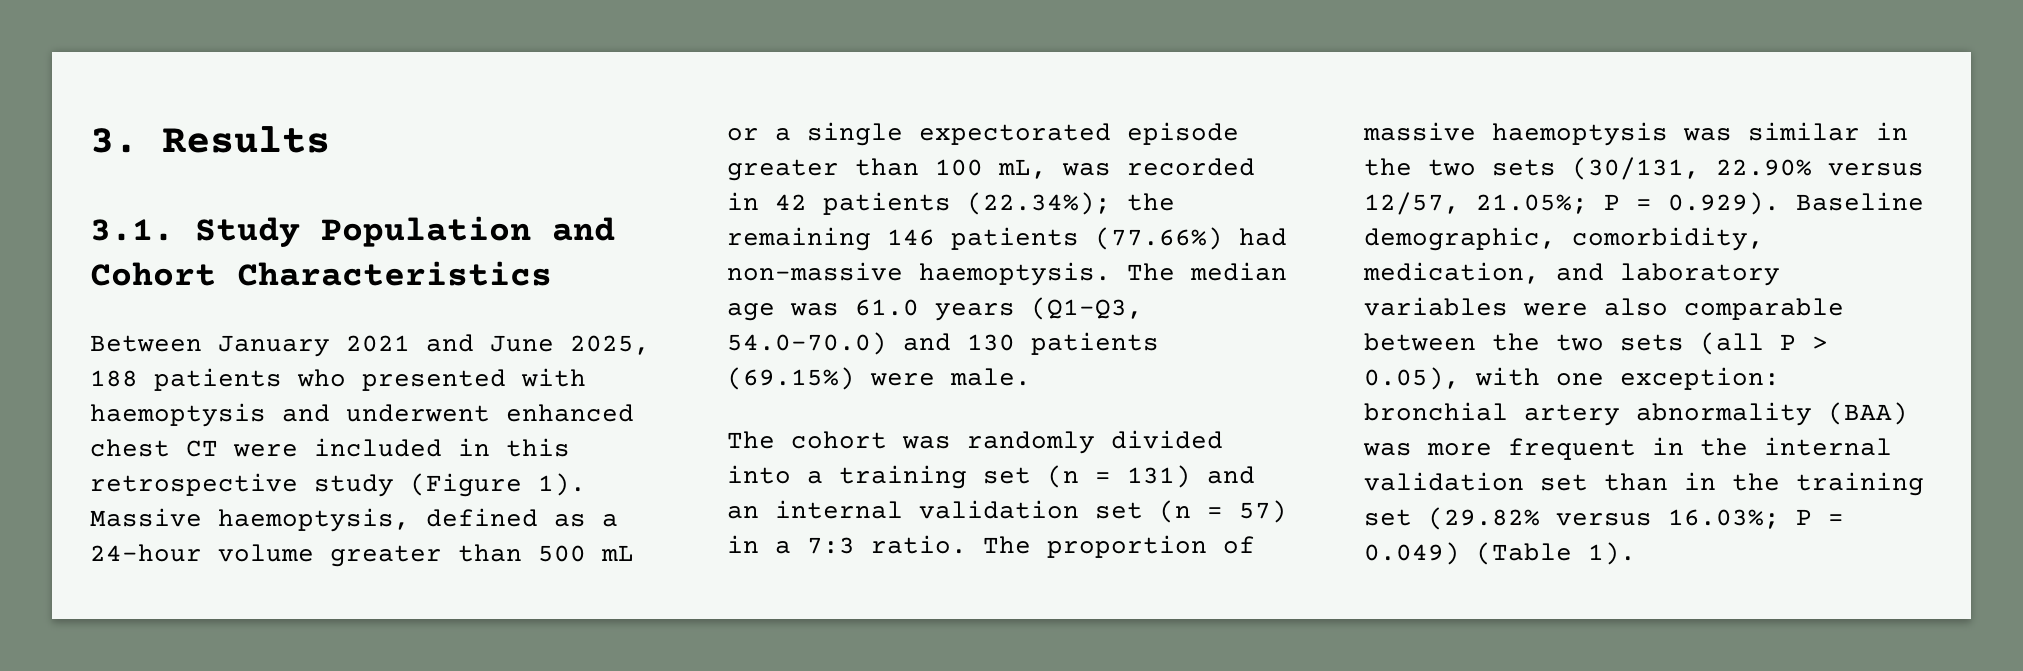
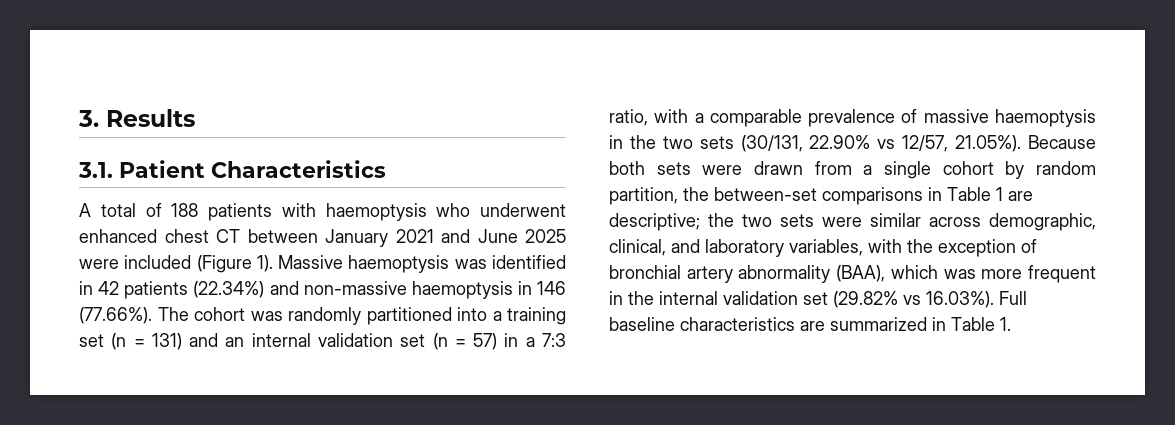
- 3.1. Study Population and Cohort Characteristics
- Between January 2021 and June 2025, 188 patients who presented with haemoptysis and underwent enhanced chest CT were included in this retrospective study (Figure 1). Massive haemoptysis, defined as a 24-hour volume greater than 500 mL or a single expectorated episode greater than 100 mL, was recorded in 42 patients (22.34%); the remaining 146 patients (77.66%) had non-massive haemoptysis. The median age was 61.0 years (Q1–Q3, 54.0–70.0) and 130 patients (69.15%) were male.
- The cohort was randomly divided into a training set (n = 131) and an internal validation set (n = 57) in a 7:3 ratio. The proportion of massive haemoptysis was similar in the two sets (30/131, 22.90% versus 12/57, 21.05%; P = 0.929). Baseline demographic, comorbidity, medication, and laboratory variables were also comparable between the two sets (all P > 0.05), with one exception: bronchial artery abnormality (BAA) was more frequent in the internal validation set than in the training set (29.82% versus 16.03%; P = 0.049) (Table 1).
+ 3.1. Patient Characteristics
+ A total of 188 patients with haemoptysis who underwent enhanced chest CT between January 2021 and June 2025 were included (Figure 1). Massive haemoptysis was identified in 42 patients (22.34%) and non-massive haemoptysis in 146 (77.66%). The cohort was randomly partitioned into a training set (n = 131) and an internal validation set (n = 57) in a 7:3 ratio, with a comparable prevalence of massive haemoptysis in the two sets (30/131, 22.90% vs 12/57, 21.05%). Because both sets were drawn from a single cohort by random partition, the between-set comparisons in Table 1 are descriptive; the two sets were similar across demographic, clinical, and laboratory variables, with the exception of bronchial artery abnormality (BAA), which was more frequent in the internal validation set (29.82% vs 16.03%). Full baseline characteristics are summarized in Table 1.

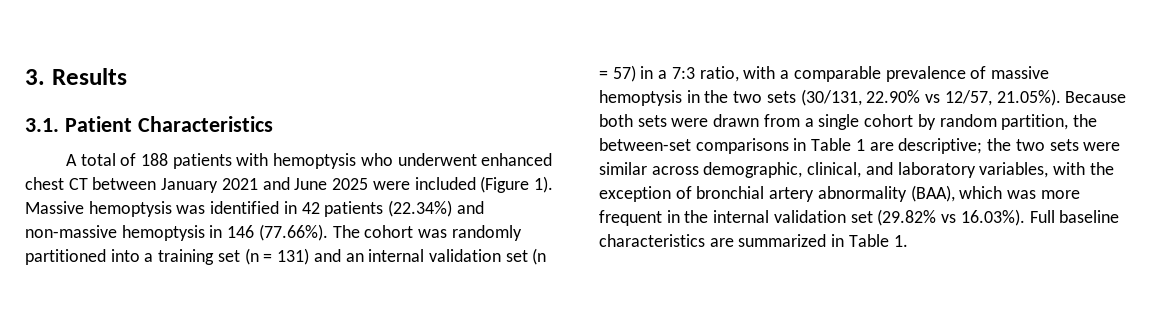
- A total of 188 patients with haemoptysis who underwent enhanced chest CT between January 2021 and June 2025 were included (Figure 1).
+ A total of 188 patients with hemoptysis who underwent enhanced chest CT between January 2021 and June 2025 were included (Figure 1).
- Massive haemoptysis was identified in 42 patients (22.34%) and non-massive haemoptysis in 146 (77.66%). The cohort was randomly partitioned into a training set (n = 131) and an internal validation set (n = 57) in a 7:3 ratio, with a comparable prevalence of massive haemoptysis in the two sets (30/131, 22.90% vs 12/57, 21.05%). Because both sets were drawn from a single cohort by random partition, the between-set comparisons in Table 1 are descriptive;
+ Massive hemoptysis was identified in 42 patients (22.34%) and non-massive hemoptysis in 146 (77.66%). The cohort was randomly partitioned into a training set (n = 131) and an internal validation set (n = 57) in a 7:3 ratio, with a comparable prevalence of massive hemoptysis in the two sets (30/131, 22.90% vs 12/57, 21.05%). Because both sets were drawn from a single cohort by random partition, the between-set comparisons in Table 1 are descriptive;

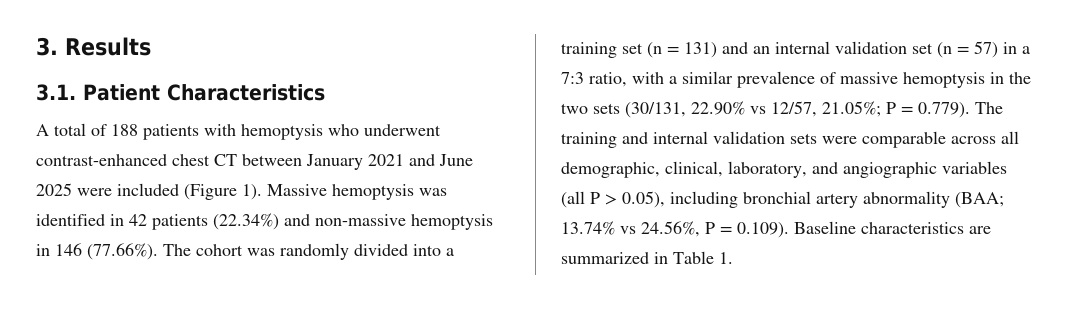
- A total of 188 patients with hemoptysis who underwent enhanced chest CT between January 2021 and June 2025 were included (Figure 1).
+ A total of 188 patients with hemoptysis who underwent contrast-enhanced chest CT between January 2021 and June 2025 were included (Figure 1).
- Massive hemoptysis was identified in 42 patients (22.34%) and non-massive hemoptysis in 146 (77.66%). The cohort was randomly partitioned into a training set (n = 131) and an internal validation set (n = 57) in a 7:3 ratio, with a comparable prevalence of massive hemoptysis in the two sets (30/131, 22.90% vs 12/57, 21.05%). Because both sets were drawn from a single cohort by random partition, the between-set comparisons in Table 1 are descriptive; the two sets were similar across demographic, clinical, and laboratory variables, with the exception of bronchial artery abnormality (BAA), which was more frequent in the internal validation set (29.82% vs 16.03%). Full baseline characteristics are summarized in Table 1.
+ Massive hemoptysis was identified in 42 patients (22.34%) and non-massive hemoptysis in 146 (77.66%). The cohort was randomly divided into a training set (n = 131) and an internal validation set (n = 57) in a 7:3 ratio, with a similar prevalence of massive hemoptysis in the two sets (30/131, 22.90% vs 12/57, 21.05%; P = 0.779). The training and internal validation sets were comparable across all demographic, clinical, laboratory, and angiographic variables (all P > 0.05), including bronchial artery abnormality (BAA; 13.74% vs 24.56%, P = 0.109). Baseline characteristics are summarized in Table 1.

